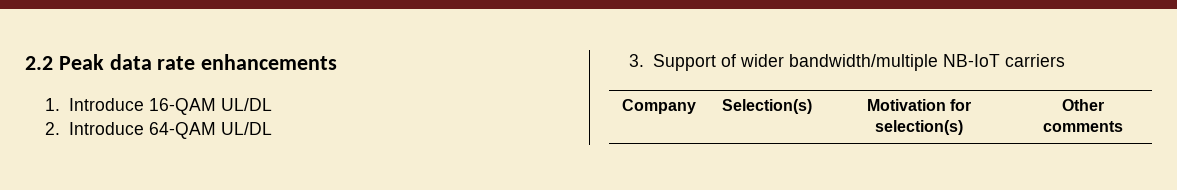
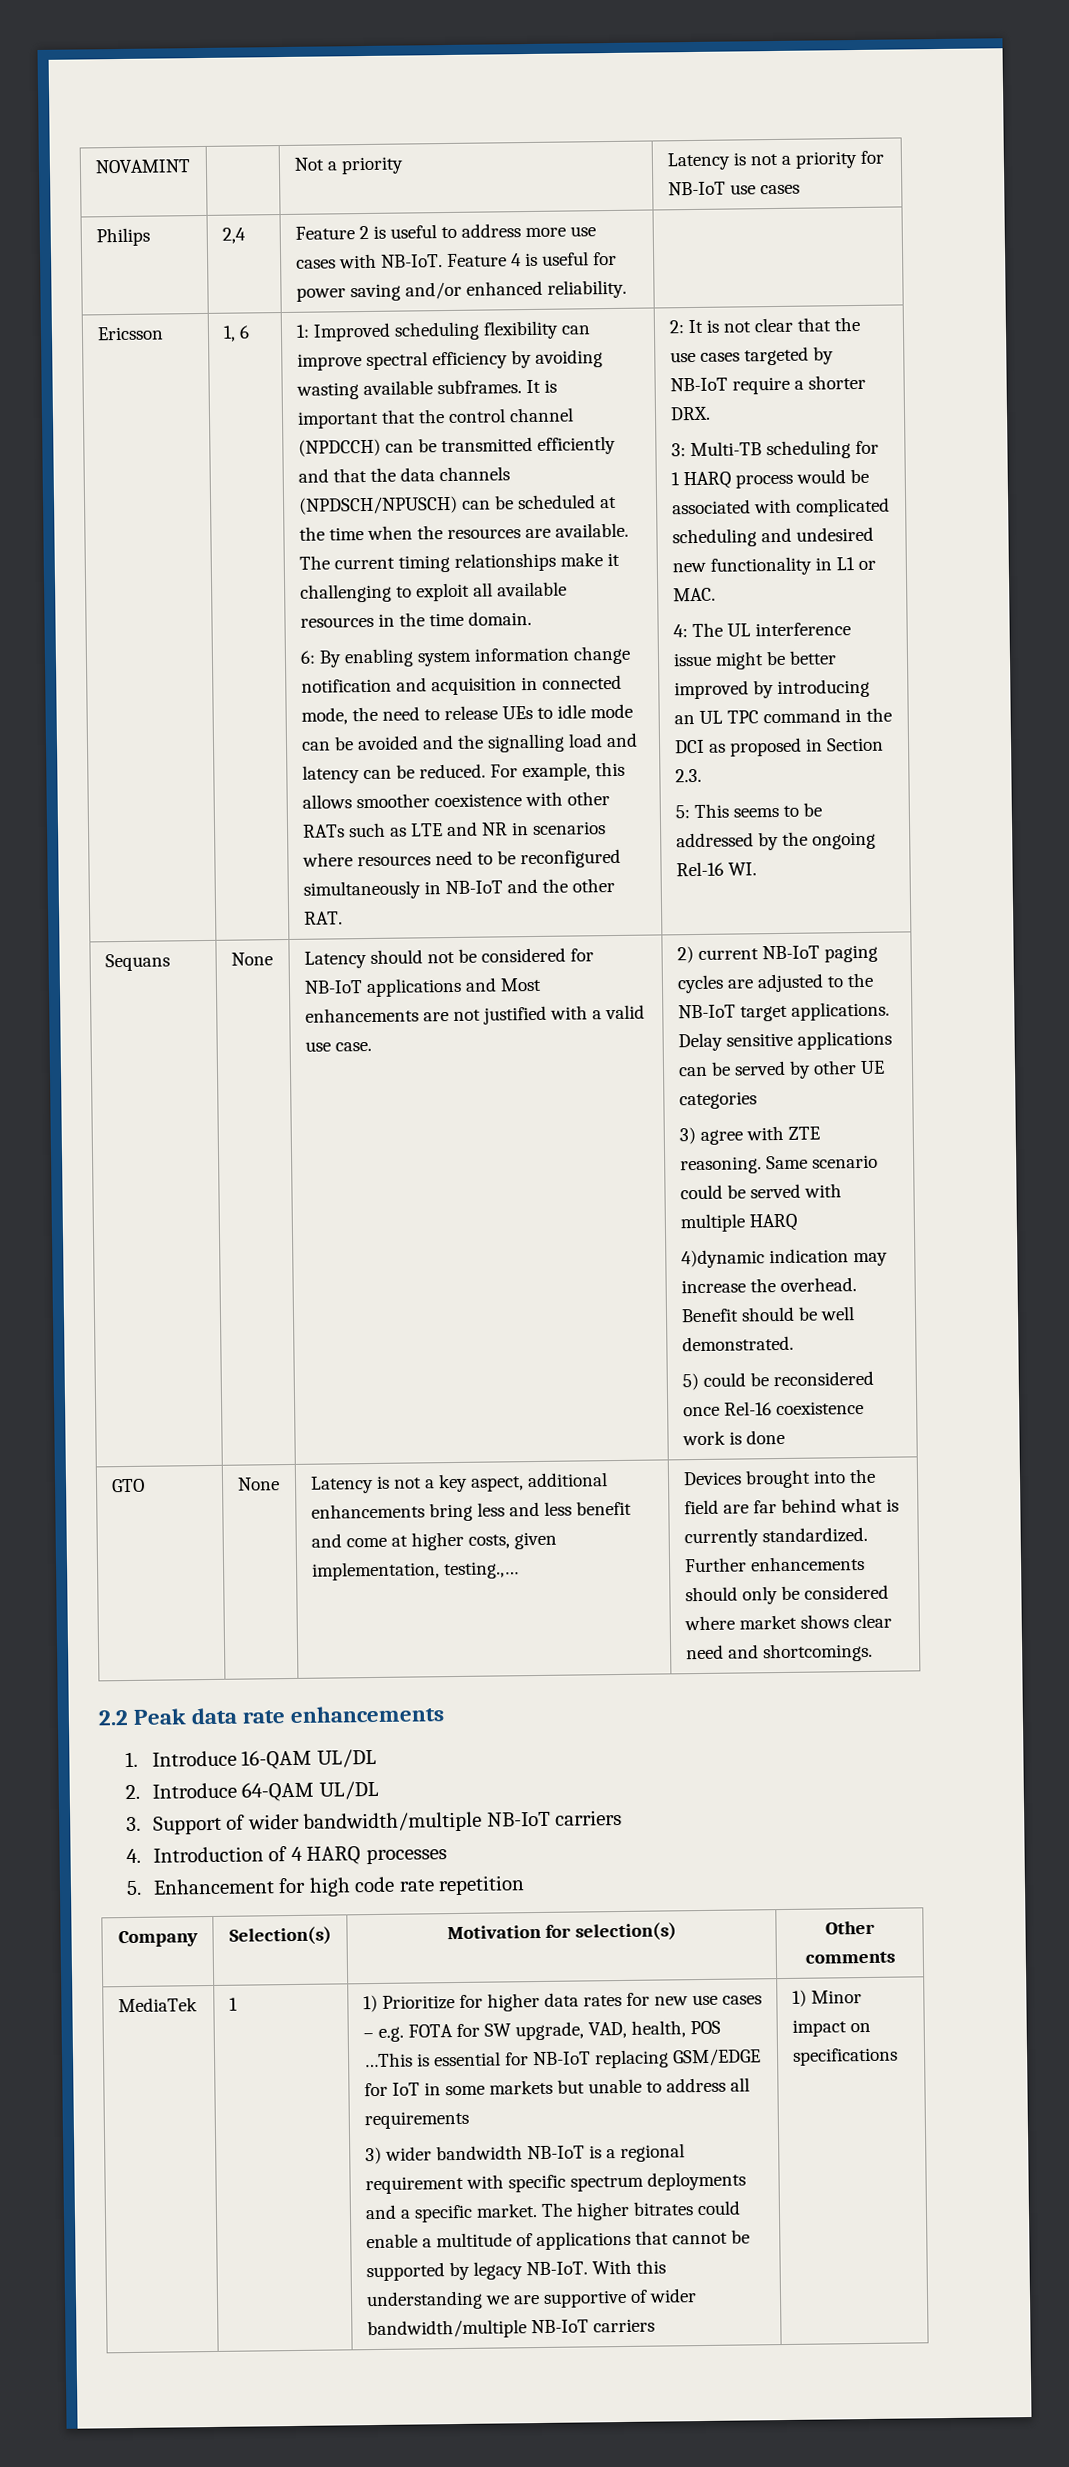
+ NOVAMINT | | Not a priority | Latency is not a priority for NB-IoT use cases
+ Philips | 2,4 | Feature 2 is useful to address more use cases with NB-IoT. Feature 4 is useful for power saving and/or enhanced reliability. |
+ Ericsson | 1, 6 | 1: Improved scheduling flexibility can improve spectral efficiency by avoiding wasting available subframes. It is important that the control channel (NPDCCH) can be transmitted efficiently and that the data channels (NPDSCH/NPUSCH) can be scheduled at the time when the resources are available. The current timing relationships make it challenging to exploit all available resources in the time domain.
+ 6: By enabling system information change notification and acquisition in connected mode, the need to release UEs to idle mode can be avoided and the signalling load and latency can be reduced. For example, this allows smoother coexistence with other RATs such as LTE and NR in scenarios where resources need to be reconfigured simultaneously in NB-IoT and the other RAT. | 2: It is not clear that the use cases targeted by NB-IoT require a shorter DRX.
+ 3: Multi-TB scheduling for 1 HARQ process would be associated with complicated scheduling and undesired new functionality in L1 or MAC.
+ 4: The UL interference issue might be better improved by introducing an UL TPC command in the DCI as proposed in Section 2.3.
+ 5: This seems to be addressed by the ongoing Rel-16 WI.
+ Sequans | None | Latency should not be considered for NB-IoT applications and Most enhancements are not justified with a valid use case. | 2) current NB-IoT paging cycles are adjusted to the NB-IoT target applications. Delay sensitive applications can be served by other UE categories
+ 3) agree with ZTE reasoning. Same scenario could be served with multiple HARQ
+ 4)dynamic indication may increase the overhead. Benefit should be well demonstrated.
+ 5) could be reconsidered once Rel-16 coexistence work is done
+ GTO | None | Latency is not a key aspect, additional enhancements bring less and less benefit and come at higher costs, given implementation, testing.,… | Devices brought into the field are far behind what is currently standardized. Further enhancements should only be considered where market shows clear need and shortcomings.
+ 4. Introduction of 4 HARQ processes
+ 5. Enhancement for high code rate repetition
+ MediaTek | 1 | 1) Prioritize for higher data rates for new use cases – e.g. FOTA for SW upgrade, VAD, health, POS …This is essential for NB-IoT replacing GSM/EDGE for IoT in some markets but unable to address all requirements
+ 3) wider bandwidth NB-IoT is a regional requirement with specific spectrum deployments and a specific market. The higher bitrates could enable a multitude of applications that cannot be supported by legacy NB-IoT. With this understanding we are supportive of wider bandwidth/multiple NB-IoT carriers | 1) Minor impact on specifications

